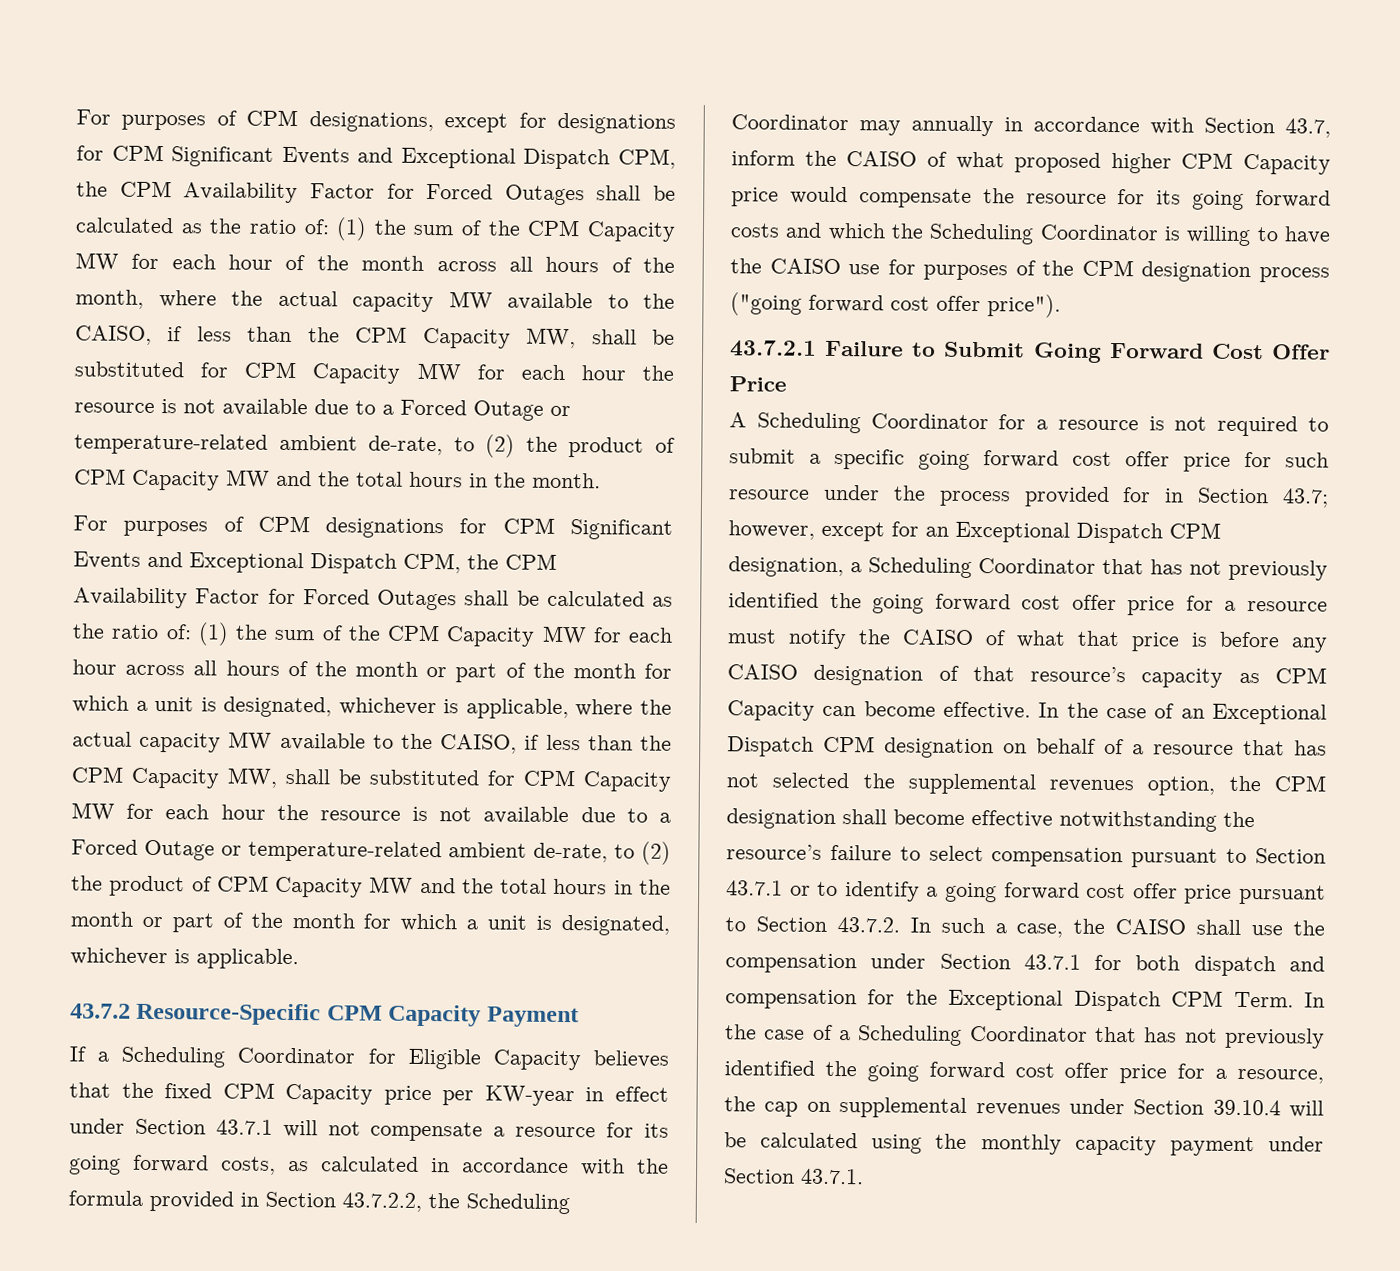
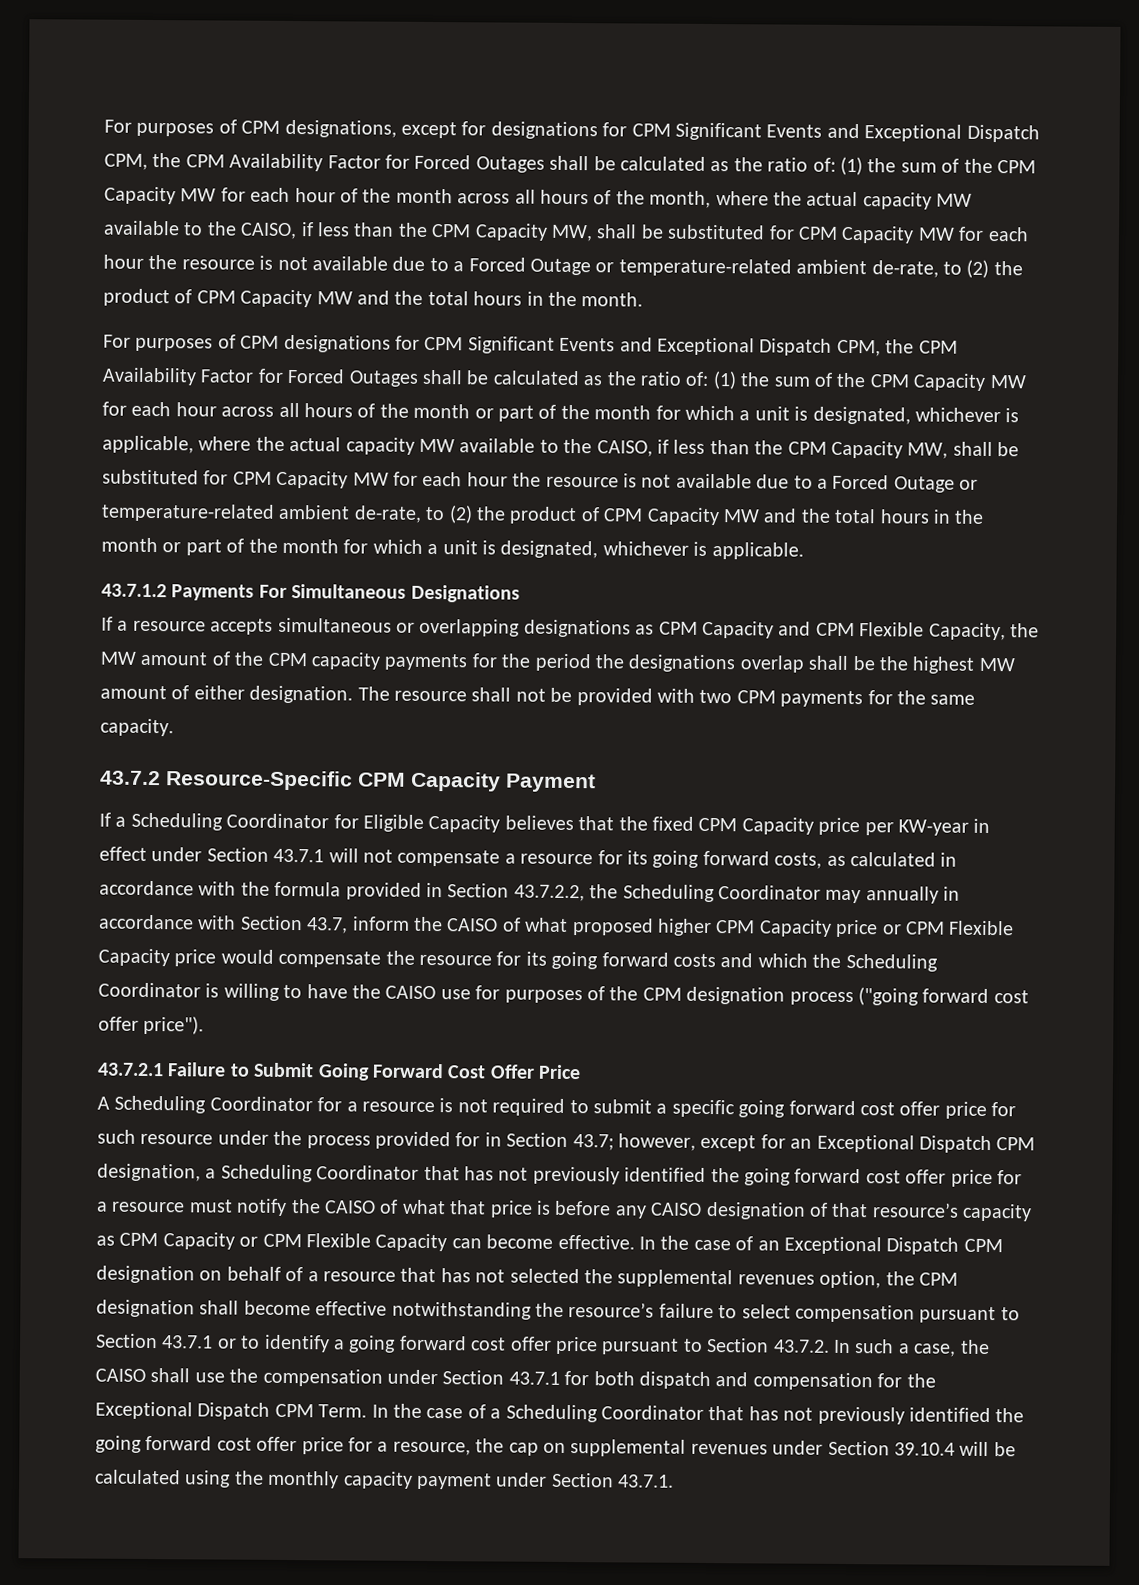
+ 43.7.1.2 Payments For Simultaneous Designations
+ If a resource accepts simultaneous or overlapping designations as CPM Capacity and CPM Flexible Capacity, the MW amount of the CPM capacity payments for the period the designations overlap shall be the highest MW amount of either designation. The resource shall not be provided with two CPM payments for the same capacity.
- If a Scheduling Coordinator for Eligible Capacity believes that the fixed CPM Capacity price per KW-year in effect under Section 43.7.1 will not compensate a resource for its going forward costs, as calculated in accordance with the formula provided in Section 43.7.2.2, the Scheduling Coordinator may annually in accordance with Section 43.7, inform the CAISO of what proposed higher CPM Capacity price would compensate the resource for its going forward costs and which the Scheduling Coordinator is willing to have the CAISO use for purposes of the CPM designation process ("going forward cost offer price").
+ If a Scheduling Coordinator for Eligible Capacity believes that the fixed CPM Capacity price per KW-year in effect under Section 43.7.1 will not compensate a resource for its going forward costs, as calculated in accordance with the formula provided in Section 43.7.2.2, the Scheduling Coordinator may annually in accordance with Section 43.7, inform the CAISO of what proposed higher CPM Capacity price or CPM Flexible Capacity price would compensate the resource for its going forward costs and which the Scheduling Coordinator is willing to have the CAISO use for purposes of the CPM designation process ("going forward cost offer price").
- however, except for an Exceptional Dispatch CPM designation, a Scheduling Coordinator that has not previously identified the going forward cost offer price for a resource must notify the CAISO of what that price is before any CAISO designation of that resource’s capacity as CPM Capacity can become effective.
+ however, except for an Exceptional Dispatch CPM designation, a Scheduling Coordinator that has not previously identified the going forward cost offer price for a resource must notify the CAISO of what that price is before any CAISO designation of that resource’s capacity as CPM Capacity or CPM Flexible Capacity can become effective.

